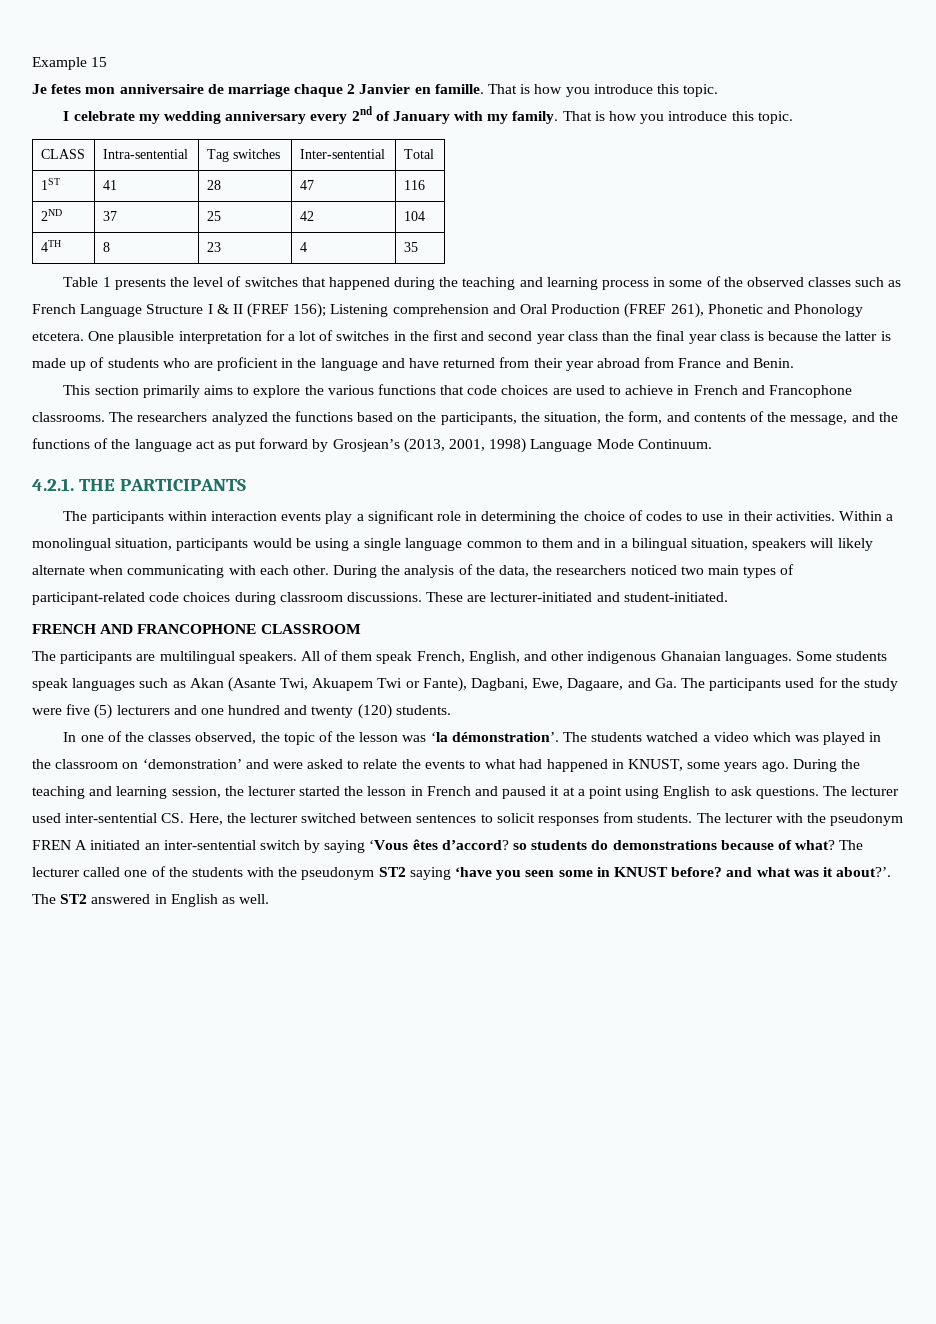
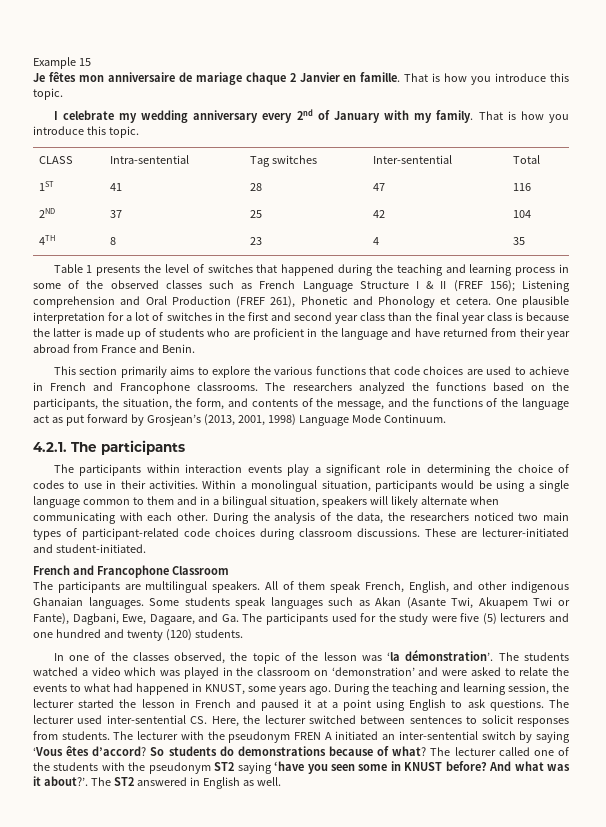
- Je fetes mon anniversaire de marriage chaque 2 Janvier en famille.
+ Je fêtes mon anniversaire de mariage chaque 2 Janvier en famille.
- Table 1 presents the level of switches that happened during the teaching and learning process in some of the observed classes such as French Language Structure I & II (FREF 156); Listening comprehension and Oral Production (FREF 261), Phonetic and Phonology etcetera.
+ Table 1 presents the level of switches that happened during the teaching and learning process in some of the observed classes such as French Language Structure I & II (FREF 156); Listening comprehension and Oral Production (FREF 261), Phonetic and Phonology et cetera.
- 4.2.1. THE PARTICIPANTS
+ 4.2.1. The participants
- FRENCH AND FRANCOPHONE CLASSROOM
+ French and Francophone Classroom
- The lecturer with the pseudonym FREN A initiated an inter-sentential switch by saying ‘Vous êtes d’accord? so students do demonstrations because of what?
+ The lecturer with the pseudonym FREN A initiated an inter-sentential switch by saying ‘Vous êtes d’accord? So students do demonstrations because of what?
- The lecturer called one of the students with the pseudonym ST2 saying ‘have you seen some in KNUST before? and what was it about?’.
+ The lecturer called one of the students with the pseudonym ST2 saying ‘have you seen some in KNUST before? And what was it about?’.

